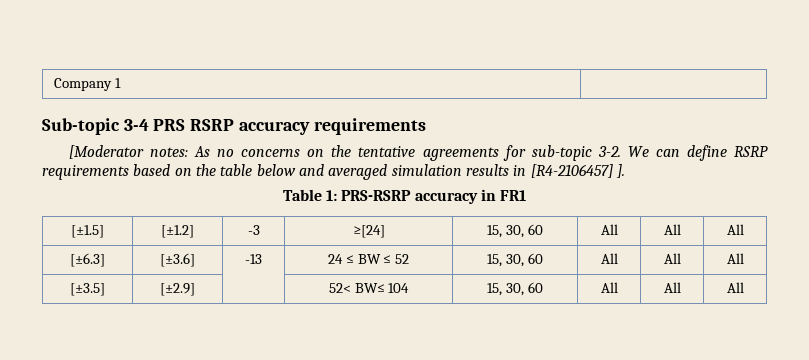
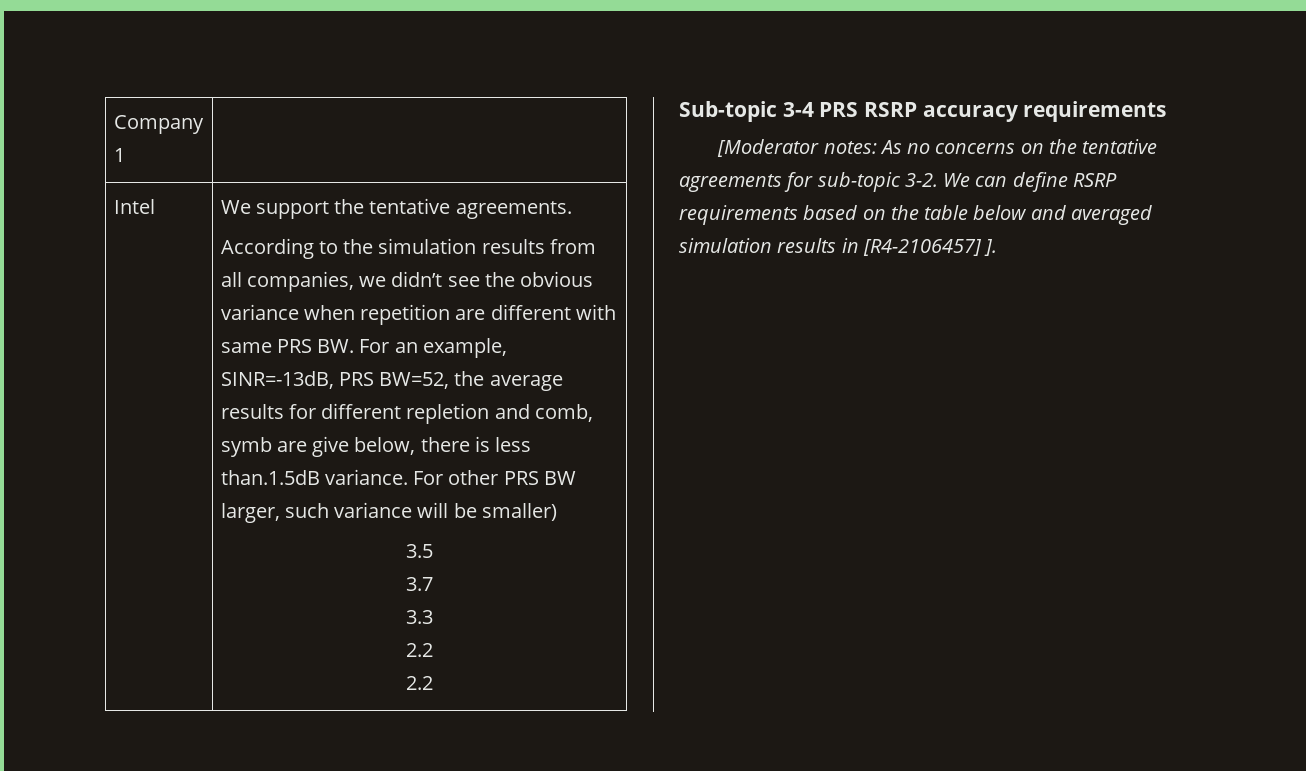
+ Intel | We support the tentative agreements.
+ According to the simulation results from all companies, we didn’t see the obvious variance when repetition are different with same PRS BW. For an example, SINR=-13dB, PRS BW=52, the average results for different repletion and comb, symb are give below, there is less than.1.5dB variance. For other PRS BW larger, such variance will be smaller)
+ 3.5
+ 3.7
+ 3.3
+ 2.2
+ 2.2
- Table 1: PRS-RSRP accuracy in FR1
- [±1.5] | [±1.2] | -3 | ≥[24] | 15, 30, 60 | All | All | All
- [±6.3] | [±3.6] | -13 | 24 ≤ BW ≤ 52 | 15, 30, 60 | All | All | All
- [±3.5] | [±2.9] | | 52< BW≤ 104 | 15, 30, 60 | All | All | All

